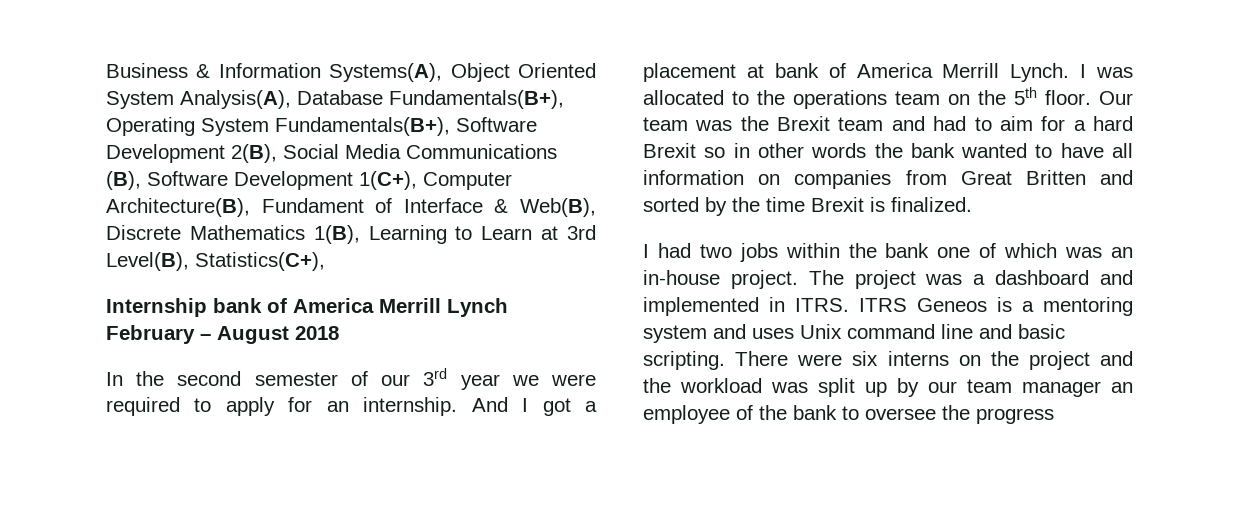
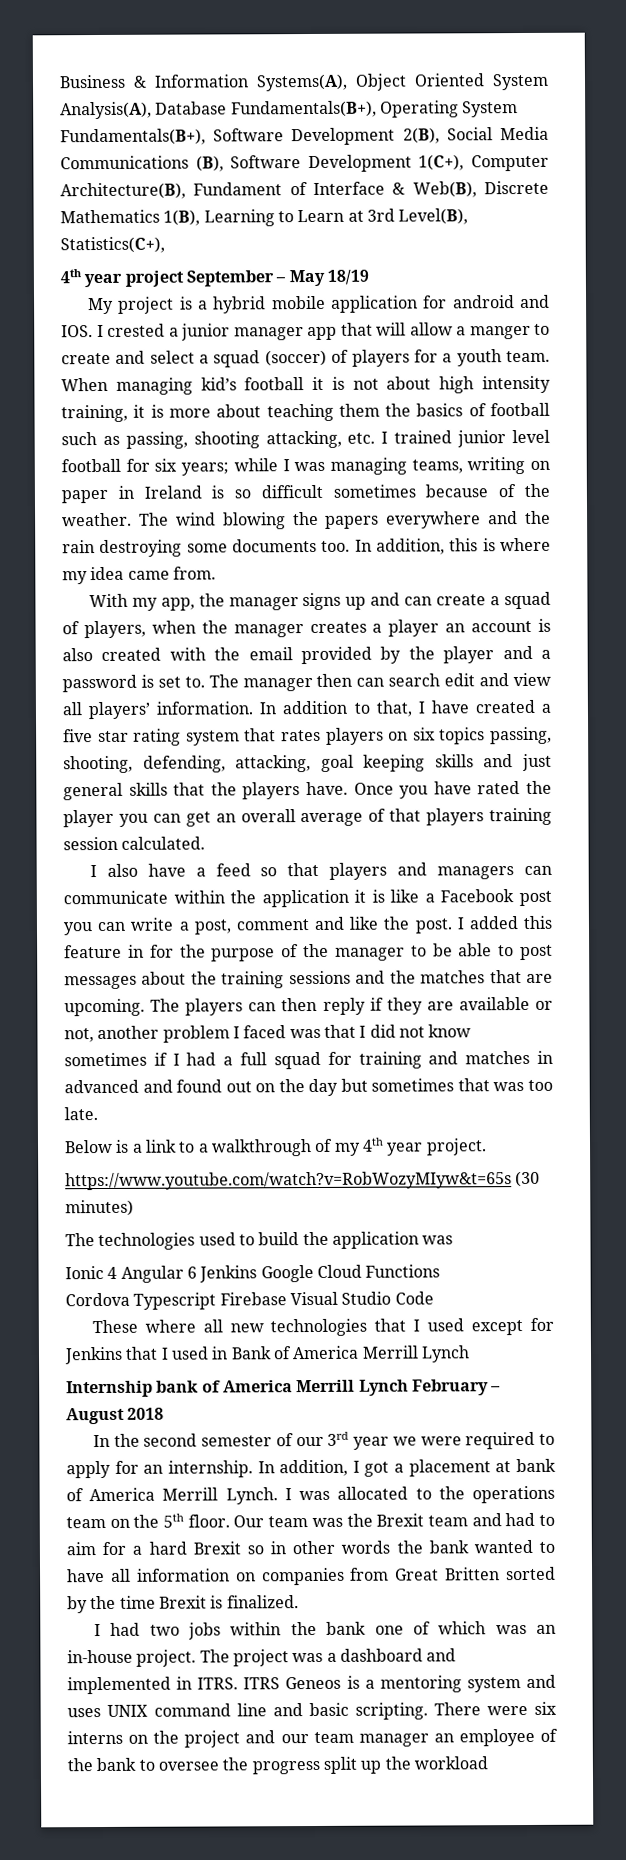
+ 4th year project September – May 18/19
+ My project is a hybrid mobile application for android and IOS. I crested a junior manager app that will allow a manger to create and select a squad (soccer) of players for a youth team. When managing kid’s football it is not about high intensity training, it is more about teaching them the basics of football such as passing, shooting attacking, etc. I trained junior level football for six years; while I was managing teams, writing on paper in Ireland is so difficult sometimes because of the weather. The wind blowing the papers everywhere and the rain destroying some documents too. In addition, this is where my idea came from.
+ With my app, the manager signs up and can create a squad of players, when the manager creates a player an account is also created with the email provided by the player and a password is set to. The manager then can search edit and view all players’ information. In addition to that, I have created a five star rating system that rates players on six topics passing, shooting, defending, attacking, goal keeping skills and just general skills that the players have. Once you have rated the player you can get an overall average of that players training session calculated.
+ I also have a feed so that players and managers can communicate within the application it is like a Facebook post you can write a post, comment and like the post. I added this feature in for the purpose of the manager to be able to post messages about the training sessions and the matches that are upcoming. The players can then reply if they are available or not, another problem I faced was that I did not know sometimes if I had a full squad for training and matches in advanced and found out on the day but sometimes that was too late.
+ Below is a link to a walkthrough of my 4th year project.
+ https://www.youtube.com/watch?v=RobWozyMIyw&t=65s (30 minutes)
+ The technologies used to build the application was
+ Ionic 4 Angular 6 Jenkins Google Cloud Functions
+ Cordova Typescript Firebase Visual Studio Code
+ These where all new technologies that I used except for Jenkins that I used in Bank of America Merrill Lynch
- And I got a placement at bank of America Merrill Lynch.
+ In addition, I got a placement at bank of America Merrill Lynch.
- Our team was the Brexit team and had to aim for a hard Brexit so in other words the bank wanted to have all information on companies from Great Britten and sorted by the time Brexit is finalized.
+ Our team was the Brexit team and had to aim for a hard Brexit so in other words the bank wanted to have all information on companies from Great Britten sorted by the time Brexit is finalized.
- ITRS Geneos is a mentoring system and uses Unix command line and basic scripting.
+ ITRS Geneos is a mentoring system and uses UNIX command line and basic scripting.
- There were six interns on the project and the workload was split up by our team manager an employee of the bank to oversee the progress
+ There were six interns on the project and our team manager an employee of the bank to oversee the progress split up the workload

